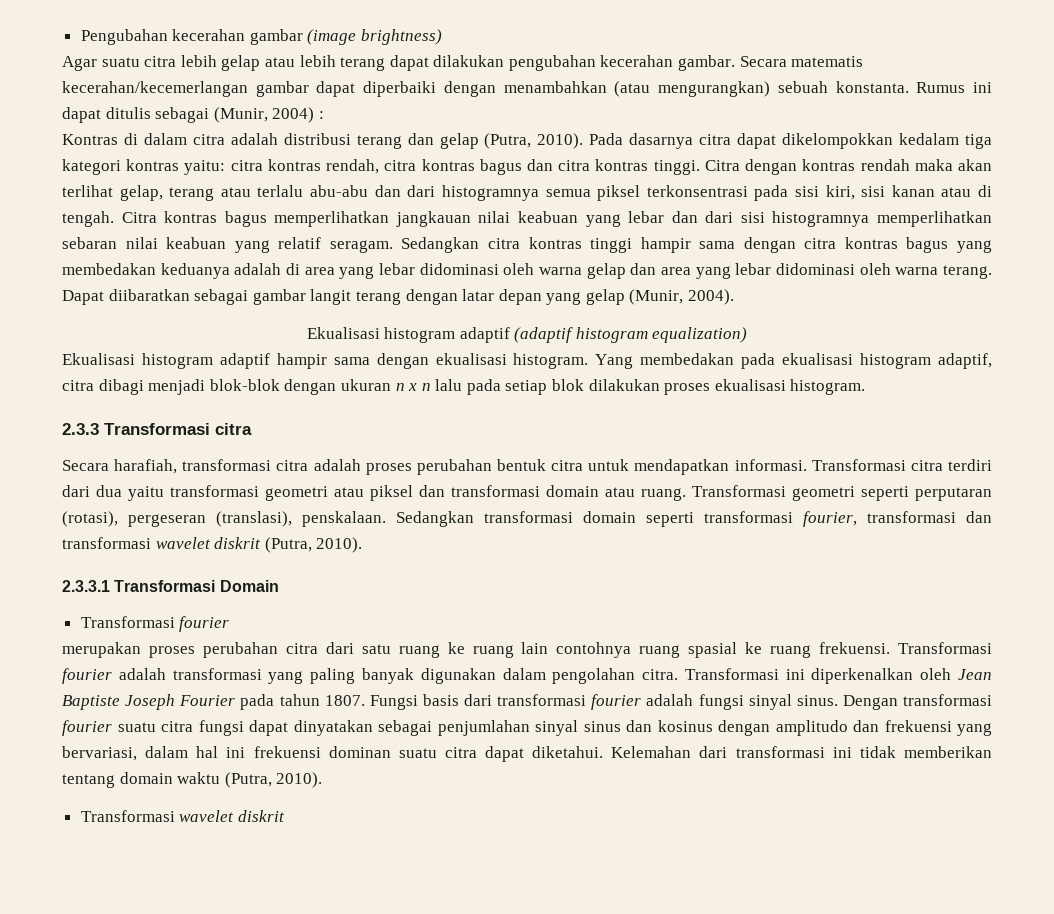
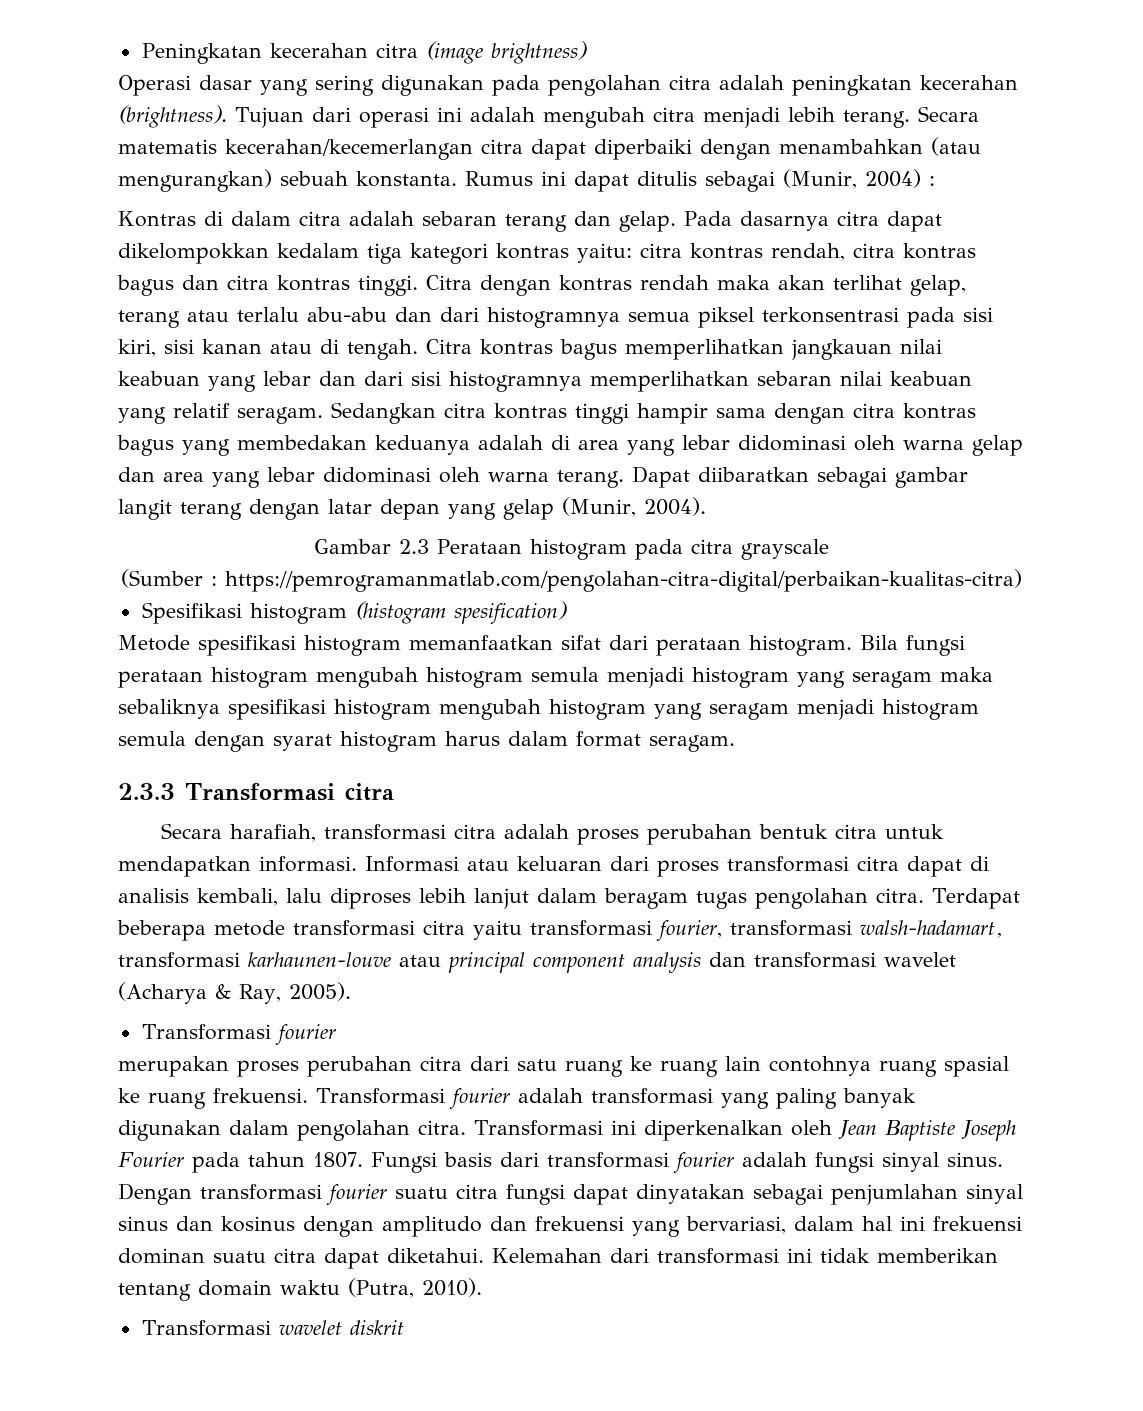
- Pengubahan kecerahan gambar (image brightness)
+ Peningkatan kecerahan citra (image brightness)
- Agar suatu citra lebih gelap atau lebih terang dapat dilakukan pengubahan kecerahan gambar.
+ Operasi dasar yang sering digunakan pada pengolahan citra adalah peningkatan kecerahan (brightness). Tujuan dari operasi ini adalah mengubah citra menjadi lebih terang.
- Secara matematis kecerahan/kecemerlangan gambar dapat diperbaiki dengan menambahkan (atau mengurangkan) sebuah konstanta.
+ Secara matematis kecerahan/kecemerlangan citra dapat diperbaiki dengan menambahkan (atau mengurangkan) sebuah konstanta.
- Kontras di dalam citra adalah distribusi terang dan gelap (Putra, 2010).
+ Kontras di dalam citra adalah sebaran terang dan gelap.
- Ekualisasi histogram adaptif (adaptif histogram equalization)
- Ekualisasi histogram adaptif hampir sama dengan ekualisasi histogram. Yang membedakan pada ekualisasi histogram adaptif, citra dibagi menjadi blok-blok dengan ukuran n x n lalu pada setiap blok dilakukan proses ekualisasi histogram.
+ Gambar 2.3 Perataan histogram pada citra grayscale
+ (Sumber : https://pemrogramanmatlab.com/pengolahan-citra-digital/perbaikan-kualitas-citra)
+ Spesifikasi histogram (histogram spesification)
+ Metode spesifikasi histogram memanfaatkan sifat dari perataan histogram. Bila fungsi perataan histogram mengubah histogram semula menjadi histogram yang seragam maka sebaliknya spesifikasi histogram mengubah histogram yang seragam menjadi histogram semula dengan syarat histogram harus dalam format seragam.
- Transformasi citra terdiri dari dua yaitu transformasi geometri atau piksel dan transformasi domain atau ruang. Transformasi geometri seperti perputaran (rotasi), pergeseran (translasi), penskalaan. Sedangkan transformasi domain seperti transformasi fourier, transformasi dan transformasi wavelet diskrit (Putra, 2010).
- 2.3.3.1 Transformasi Domain
+ Informasi atau keluaran dari proses transformasi citra dapat di analisis kembali, lalu diproses lebih lanjut dalam beragam tugas pengolahan citra. Terdapat beberapa metode transformasi citra yaitu transformasi fourier, transformasi walsh-hadamart, transformasi karhaunen-louve atau principal component analysis dan transformasi wavelet (Acharya & Ray, 2005).

